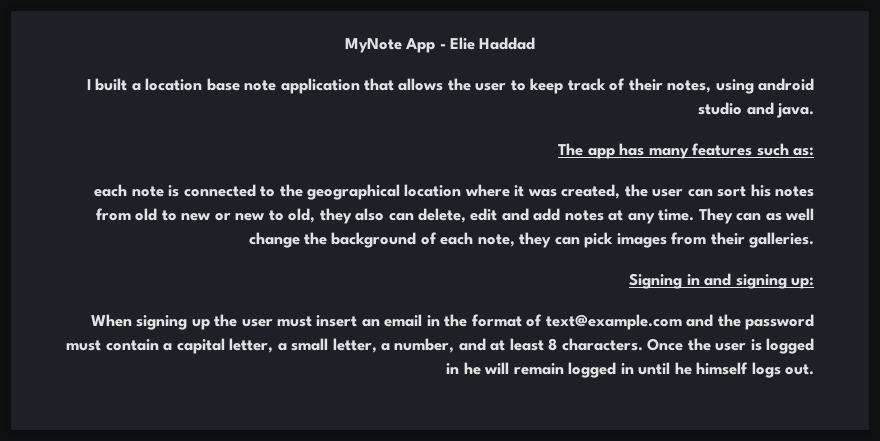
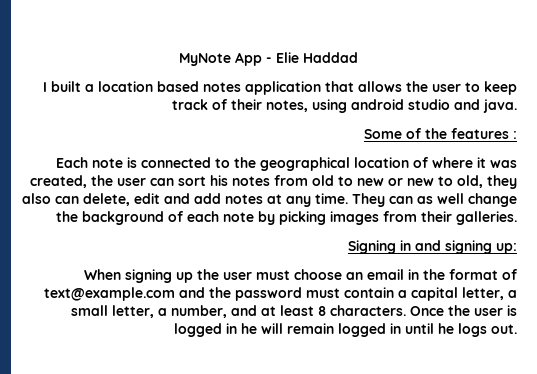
- I built a location base note application that allows the user to keep track of their notes, using android studio and java.
+ I built a location based notes application that allows the user to keep track of their notes, using android studio and java.
- The app has many features such as:
- each note is connected to the geographical location where it was created, the user can sort his notes from old to new or new to old, they also can delete, edit and add notes at any time.
+ Some of the features :
+ Each note is connected to the geographical location of where it was created, the user can sort his notes from old to new or new to old, they also can delete, edit and add notes at any time.
- They can as well change the background of each note, they can pick images from their galleries.
+ They can as well change the background of each note by picking images from their galleries.
- When signing up the user must insert an email in the format of text@example.com and the password must contain a capital letter, a small letter, a number, and at least 8 characters.
+ When signing up the user must choose an email in the format of text@example.com and the password must contain a capital letter, a small letter, a number, and at least 8 characters.
- Once the user is logged in he will remain logged in until he himself logs out.
+ Once the user is logged in he will remain logged in until he logs out.

